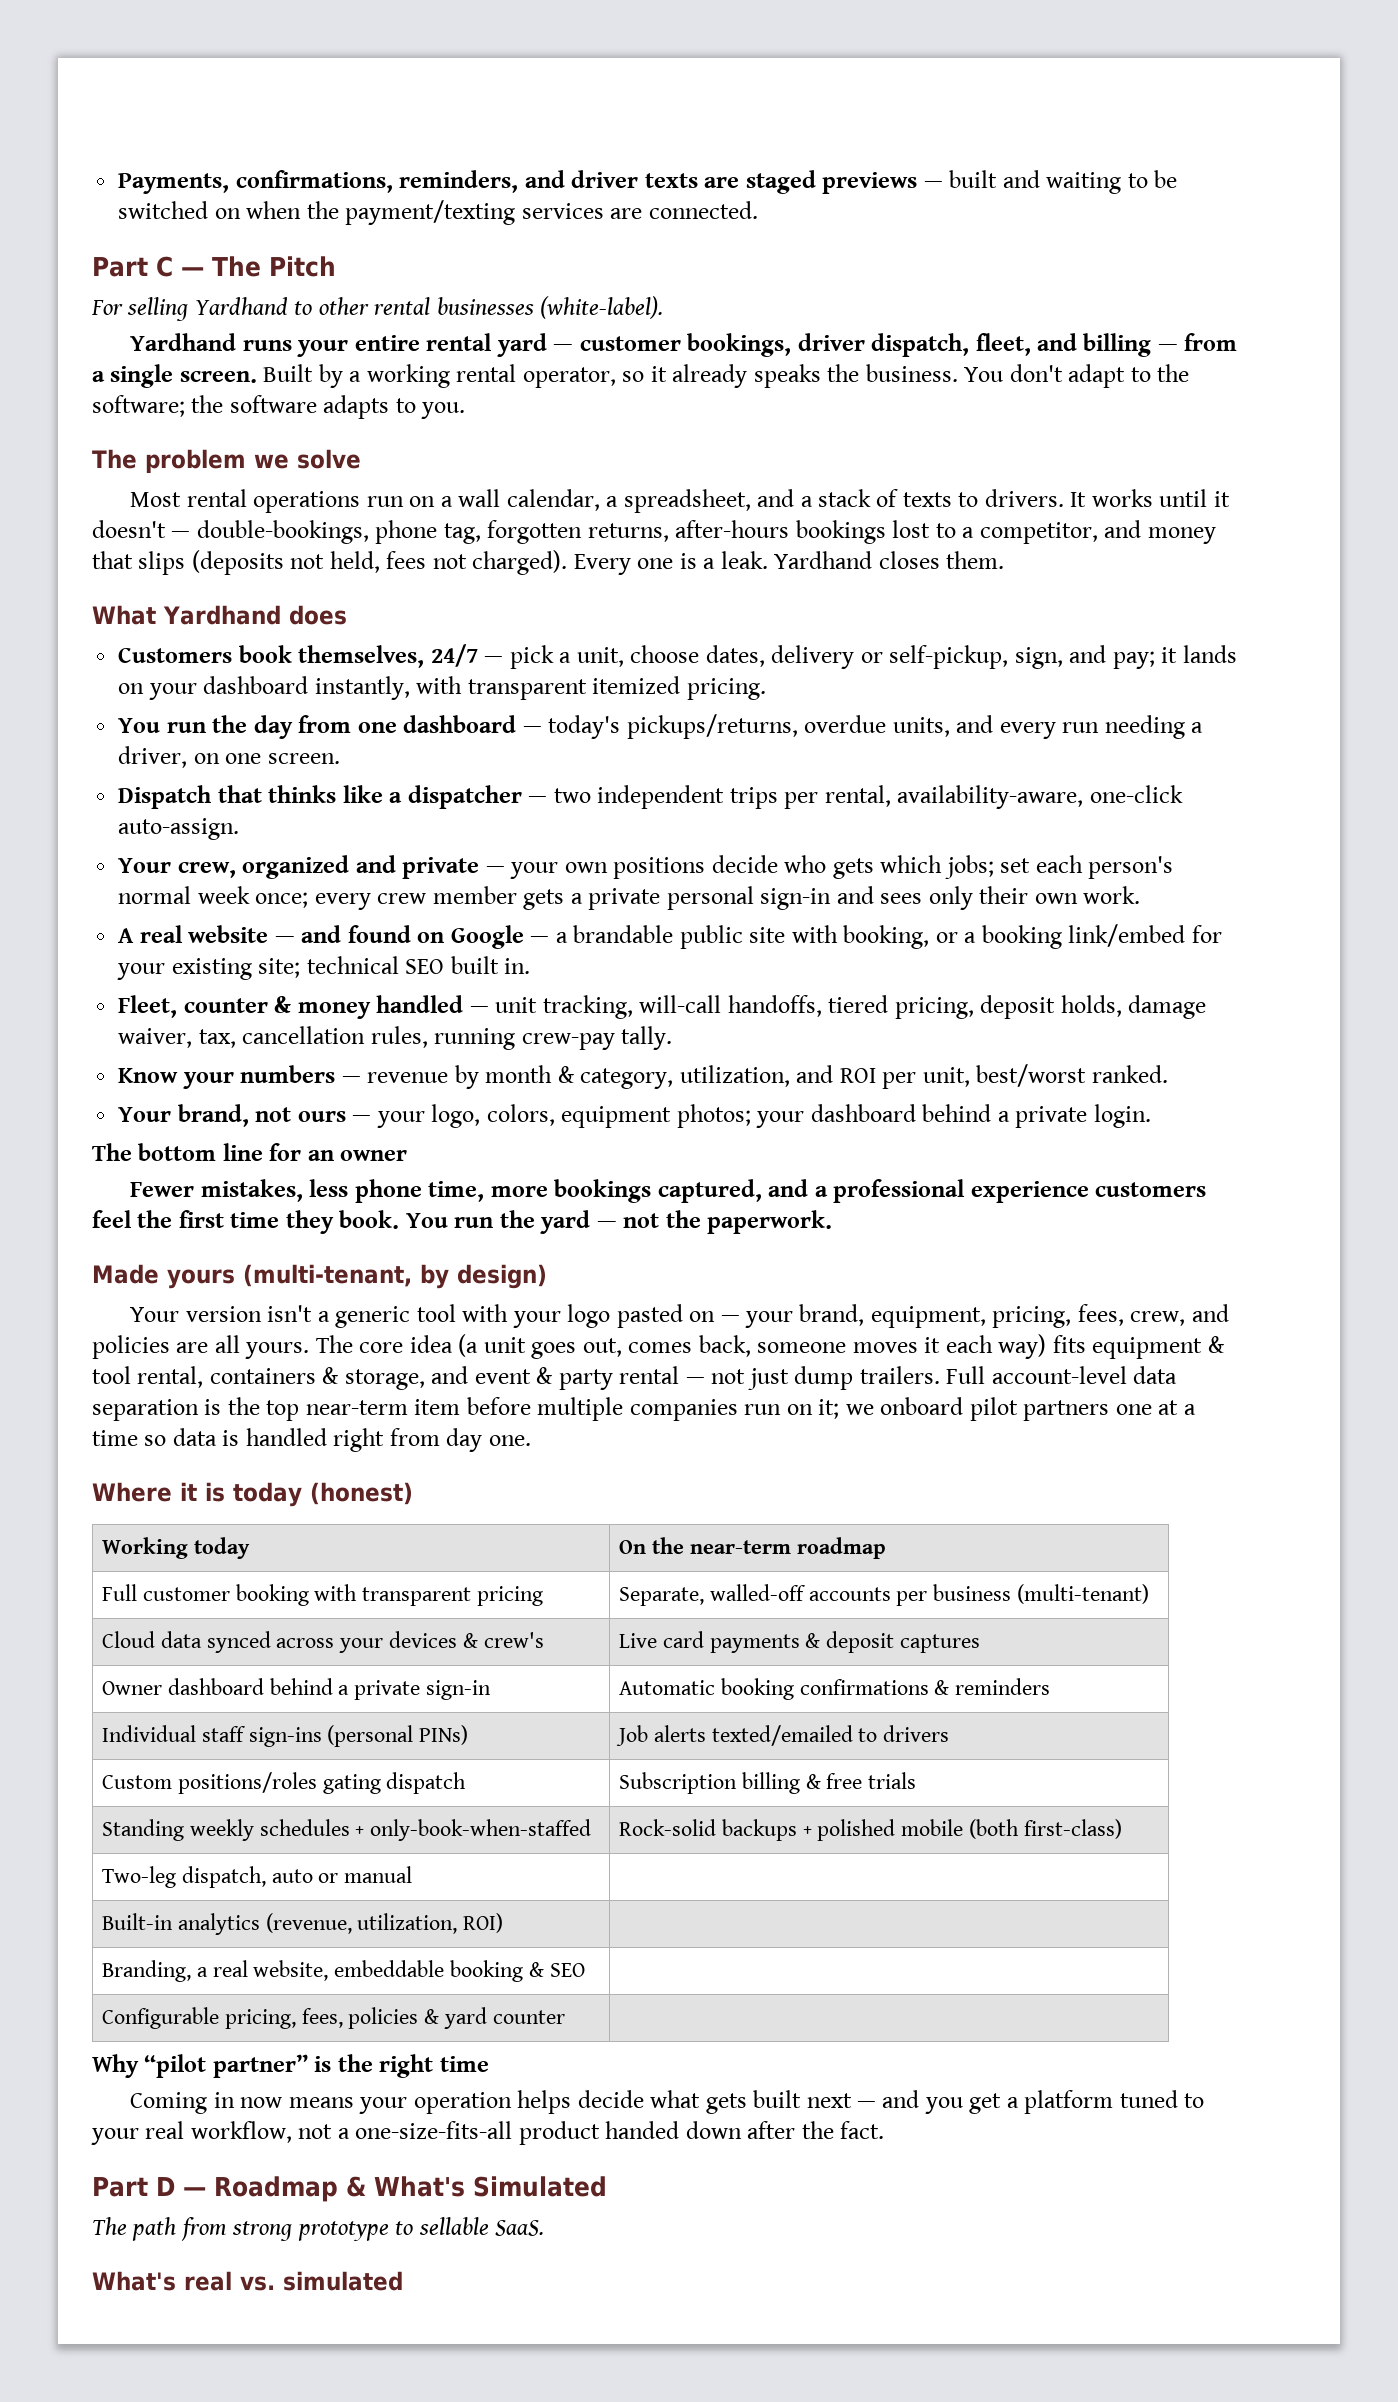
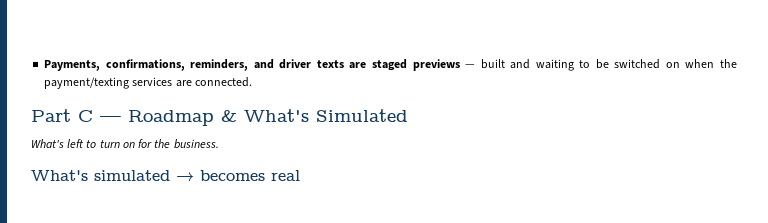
- Part C — The Pitch
- For selling Yardhand to other rental businesses (white-label).
- Yardhand runs your entire rental yard — customer bookings, driver dispatch, fleet, and billing — from a single screen. Built by a working rental operator, so it already speaks the business. You don't adapt to the software; the software adapts to you.
- The problem we solve
- Most rental operations run on a wall calendar, a spreadsheet, and a stack of texts to drivers. It works until it doesn't — double-bookings, phone tag, forgotten returns, after-hours bookings lost to a competitor, and money that slips (deposits not held, fees not charged). Every one is a leak. Yardhand closes them.
- What Yardhand does
- Customers book themselves, 24/7 — pick a unit, choose dates, delivery or self-pickup, sign, and pay; it lands on your dashboard instantly, with transparent itemized pricing.
- You run the day from one dashboard — today's pickups/returns, overdue units, and every run needing a driver, on one screen.
- Dispatch that thinks like a dispatcher — two independent trips per rental, availability-aware, one-click auto-assign.
- Your crew, organized and private — your own positions decide who gets which jobs; set each person's normal week once; every crew member gets a private personal sign-in and sees only their own work.
- A real website — and found on Google — a brandable public site with booking, or a booking link/embed for your existing site; technical SEO built in.
- Fleet, counter & money handled — unit tracking, will-call handoffs, tiered pricing, deposit holds, damage waiver, tax, cancellation rules, running crew-pay tally.
- Know your numbers — revenue by month & category, utilization, and ROI per unit, best/worst ranked.
- Your brand, not ours — your logo, colors, equipment photos; your dashboard behind a private login.
- The bottom line for an owner
- Fewer mistakes, less phone time, more bookings captured, and a professional experience customers feel the first time they book. You run the yard — not the paperwork.
- Made yours (multi-tenant, by design)
- Your version isn't a generic tool with your logo pasted on — your brand, equipment, pricing, fees, crew, and policies are all yours. The core idea (a unit goes out, comes back, someone moves it each way) fits equipment & tool rental, containers & storage, and event & party rental — not just dump trailers. Full account-level data separation is the top near-term item before multiple companies run on it; we onboard pilot partners one at a time so data is handled right from day one.
- Where it is today (honest)
- Working today | On the near-term roadmap
- Full customer booking with transparent pricing | Separate, walled-off accounts per business (multi-tenant)
- Cloud data synced across your devices & crew's | Live card payments & deposit captures
- Owner dashboard behind a private sign-in | Automatic booking confirmations & reminders
- Individual staff sign-ins (personal PINs) | Job alerts texted/emailed to drivers
- Custom positions/roles gating dispatch | Subscription billing & free trials
- Standing weekly schedules + only-book-when-staffed | Rock-solid backups + polished mobile (both first-class)
- Two-leg dispatch, auto or manual |
- Built-in analytics (revenue, utilization, ROI) |
- Branding, a real website, embeddable booking & SEO |
- Configurable pricing, fees, policies & yard counter |
- Why “pilot partner” is the right time
- Coming in now means your operation helps decide what gets built next — and you get a platform tuned to your real workflow, not a one-size-fits-all product handed down after the fact.
- Part D — Roadmap & What's Simulated
- The path from strong prototype to sellable SaaS.
- What's real vs. simulated
+ Part C — Roadmap & What's Simulated
+ What's left to turn on for the business.
+ What's simulated → becomes real

